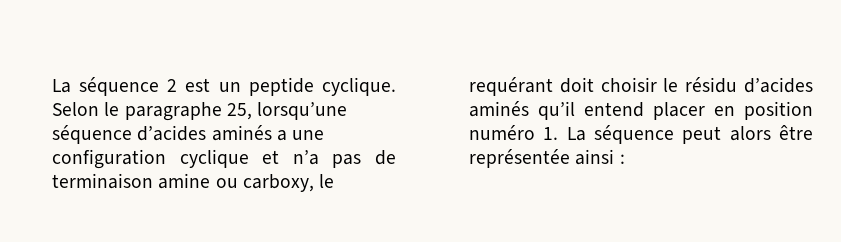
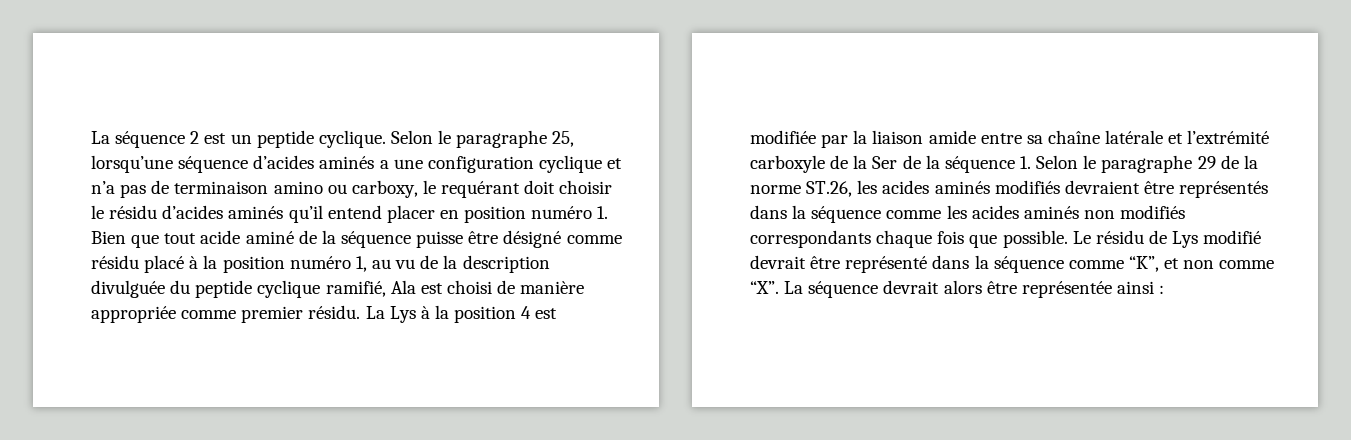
- Selon le paragraphe 25, lorsqu’une séquence d’acides aminés a une configuration cyclique et n’a pas de terminaison amine ou carboxy, le requérant doit choisir le résidu d’acides aminés qu’il entend placer en position numéro 1. La séquence peut alors être représentée ainsi :
+ Selon le paragraphe 25, lorsqu’une séquence d’acides aminés a une configuration cyclique et n’a pas de terminaison amino ou carboxy, le requérant doit choisir le résidu d’acides aminés qu’il entend placer en position numéro 1. Bien que tout acide aminé de la séquence puisse être désigné comme résidu placé à la position numéro 1, au vu de la description divulguée du peptide cyclique ramifié, Ala est choisi de manière appropriée comme premier résidu. La Lys à la position 4 est modifiée par la liaison amide entre sa chaîne latérale et l’extrémité carboxyle de la Ser de la séquence 1. Selon le paragraphe 29 de la norme ST.26, les acides aminés modifiés devraient être représentés dans la séquence comme les acides aminés non modifiés correspondants chaque fois que possible. Le résidu de Lys modifié devrait être représenté dans la séquence comme “K”, et non comme “X”. La séquence devrait alors être représentée ainsi :

